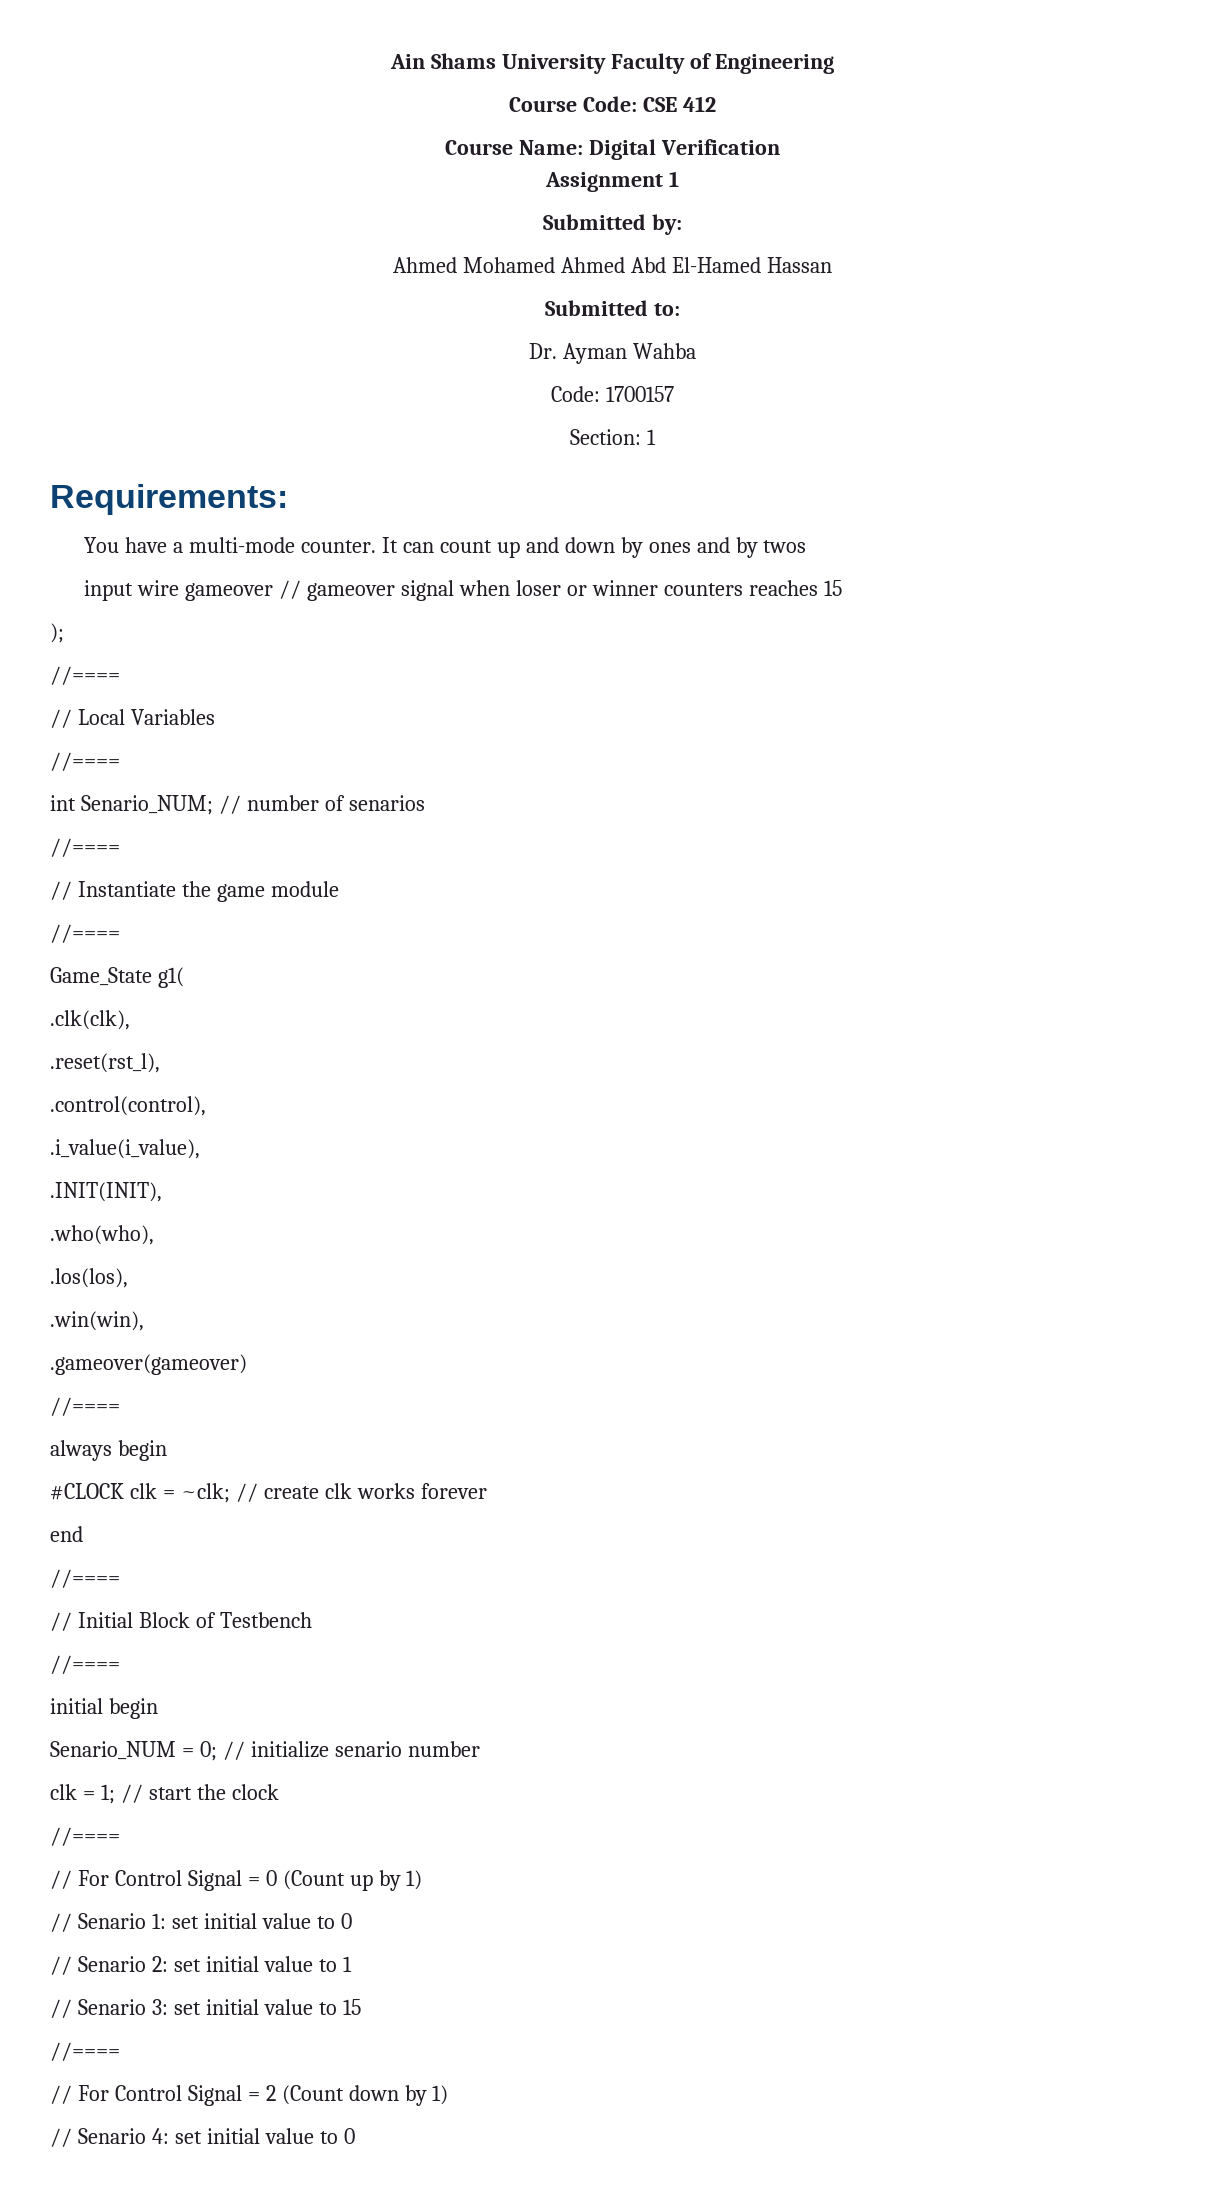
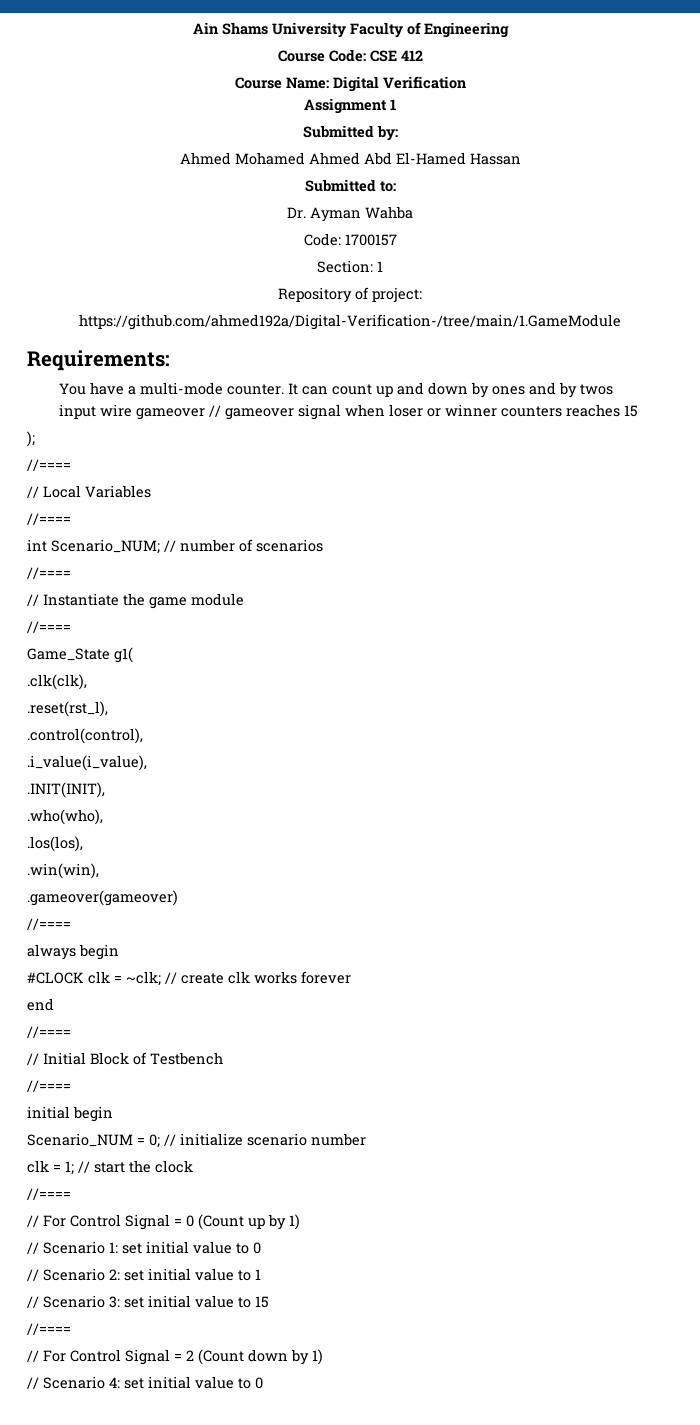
+ Repository of project:
+ https://github.com/ahmed192a/Digital-Verification-/tree/main/1.GameModule
- int Senario_NUM; // number of senarios
+ int Scenario_NUM; // number of scenarios
- Senario_NUM = 0; // initialize senario number
+ Scenario_NUM = 0; // initialize scenario number
- // Senario 1: set initial value to 0
+ // Scenario 1: set initial value to 0
- // Senario 2: set initial value to 1
+ // Scenario 2: set initial value to 1
- // Senario 3: set initial value to 15
+ // Scenario 3: set initial value to 15
- // Senario 4: set initial value to 0
+ // Scenario 4: set initial value to 0

